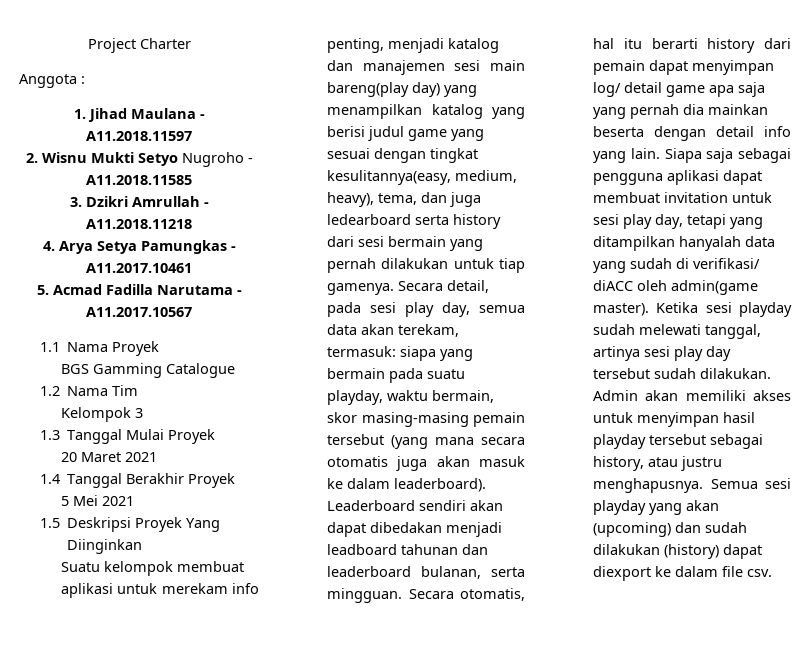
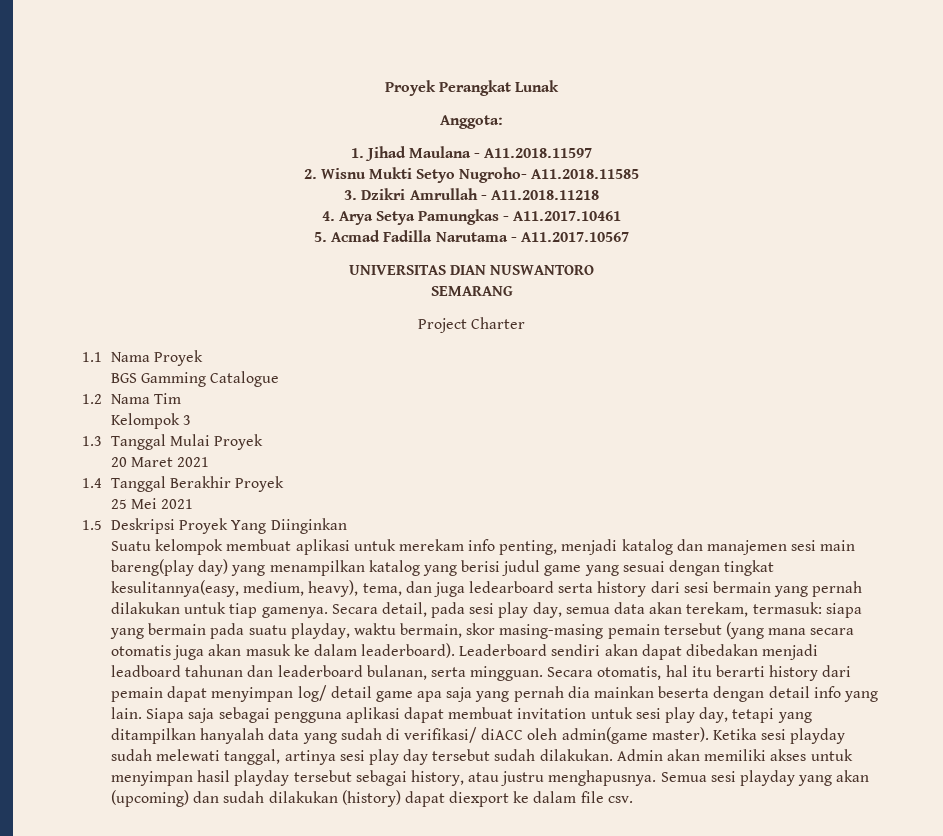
- Project Charter
- Anggota :
+ Proyek Perangkat Lunak
+ Anggota:
- 2. Wisnu Mukti Setyo Nugroho - A11.2018.11585
+ 2. Wisnu Mukti Setyo Nugroho- A11.2018.11585
+ UNIVERSITAS DIAN NUSWANTORO
+ SEMARANG
+ Project Charter
- 5 Mei 2021
+ 25 Mei 2021

